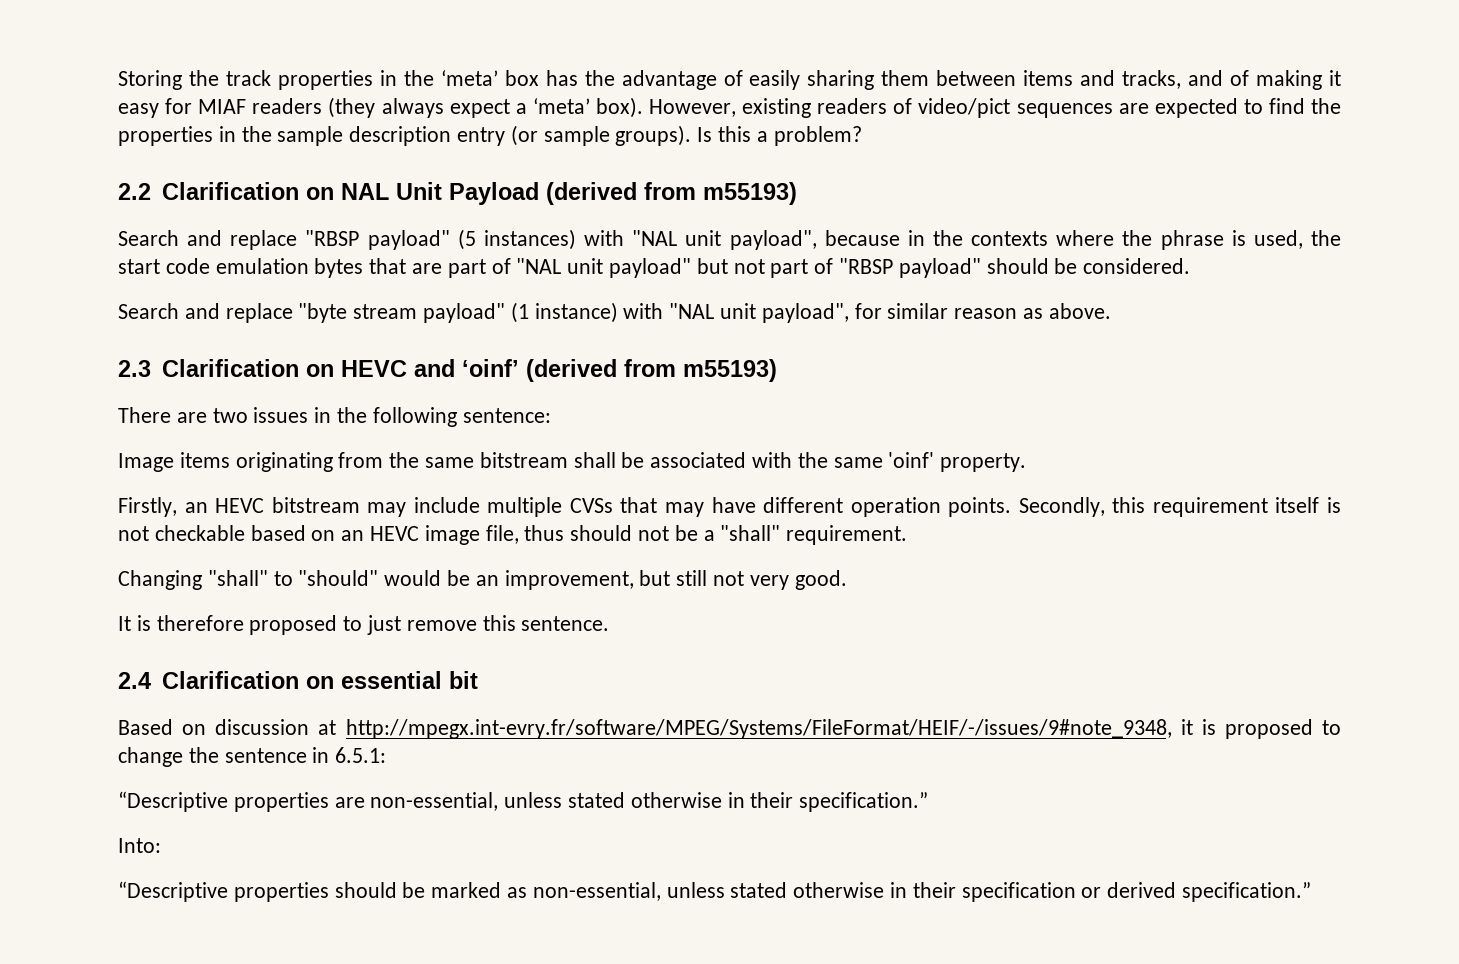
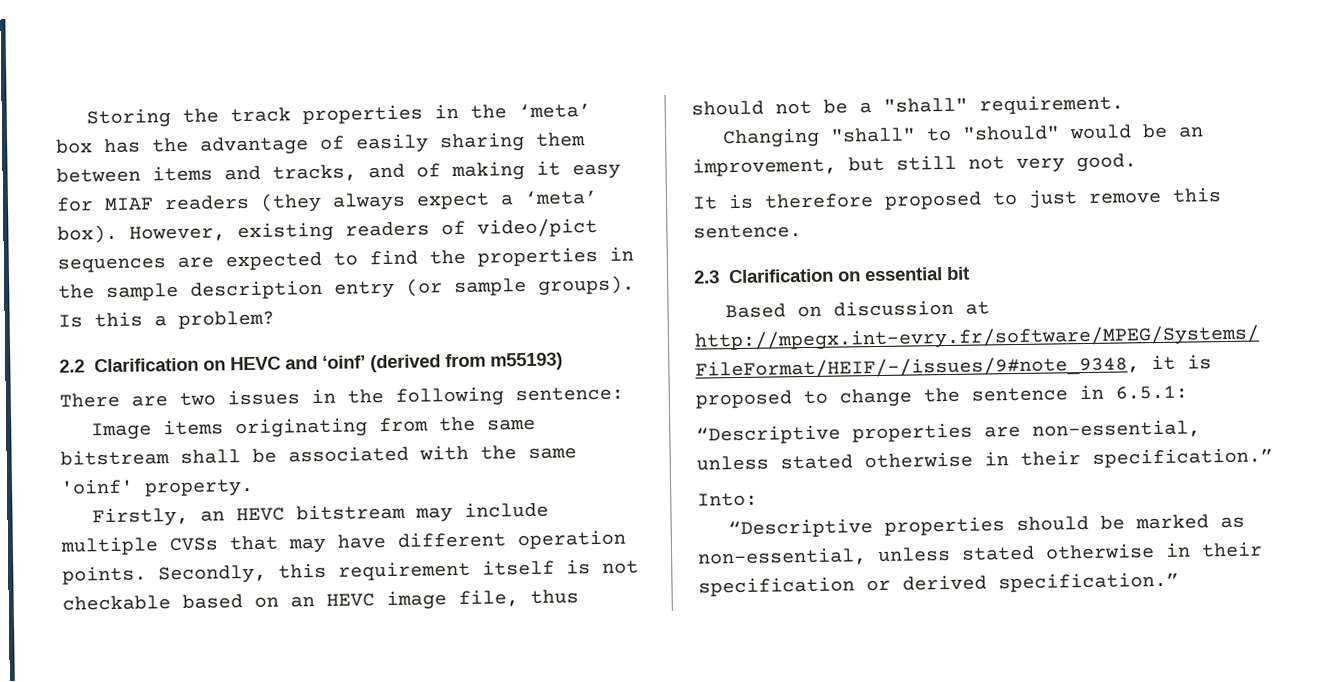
- 2.2 Clarification on NAL Unit Payload (derived from m55193)
- Search and replace "RBSP payload" (5 instances) with "NAL unit payload", because in the contexts where the phrase is used, the start code emulation bytes that are part of "NAL unit payload" but not part of "RBSP payload" should be considered.
- Search and replace "byte stream payload" (1 instance) with "NAL unit payload", for similar reason as above.
- 2.3 Clarification on HEVC and ‘oinf’ (derived from m55193)
+ 2.2 Clarification on HEVC and ‘oinf’ (derived from m55193)
- 2.4 Clarification on essential bit
+ 2.3 Clarification on essential bit

